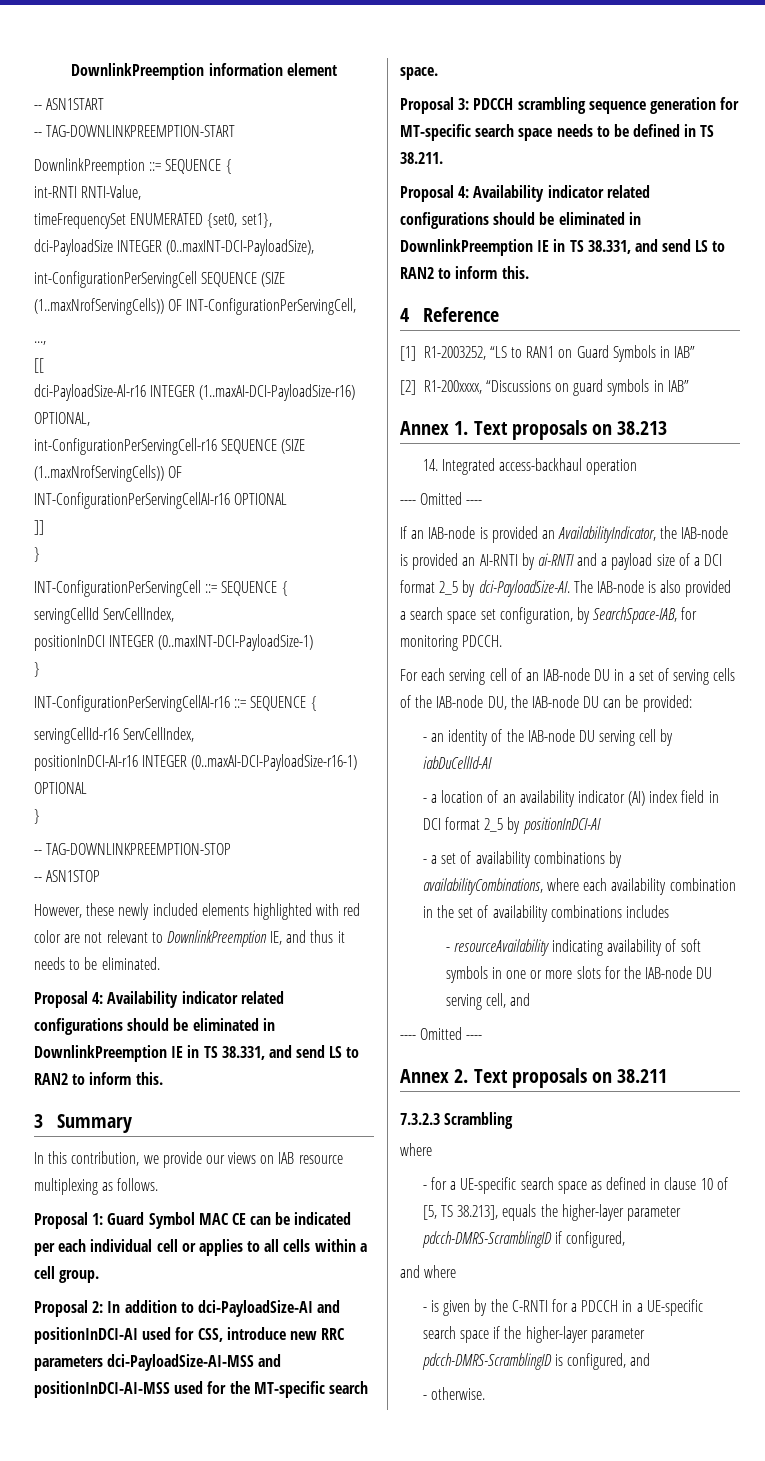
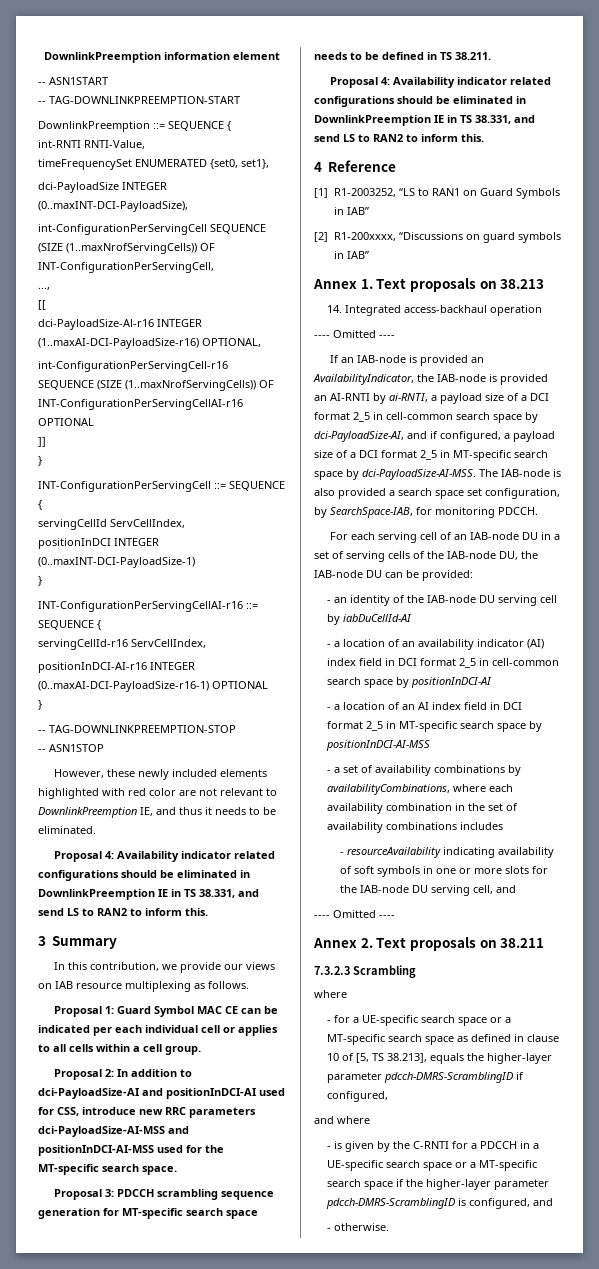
- If an IAB-node is provided an AvailabilityIndicator, the IAB-node is provided an AI-RNTI by ai-RNTI and a payload size of a DCI format 2_5 by dci-PayloadSize-AI.
+ If an IAB-node is provided an AvailabilityIndicator, the IAB-node is provided an AI-RNTI by ai-RNTI, a payload size of a DCI format 2_5 in cell-common search space by dci-PayloadSize-AI, and if configured, a payload size of a DCI format 2_5 in MT-specific search space by dci-PayloadSize-AI-MSS.
- - a location of an availability indicator (AI) index field in DCI format 2_5 by positionInDCI-AI
+ - a location of an availability indicator (AI) index field in DCI format 2_5 in cell-common search space by positionInDCI-AI
+ - a location of an AI index field in DCI format 2_5 in MT-specific search space by positionInDCI-AI-MSS
- - for a UE-specific search space as defined in clause 10 of [5, TS 38.213], equals the higher-layer parameter pdcch-DMRS-ScramblingID if configured,
+ - for a UE-specific search space or a MT-specific search space as defined in clause 10 of [5, TS 38.213], equals the higher-layer parameter pdcch-DMRS-ScramblingID if configured,
- - is given by the C-RNTI for a PDCCH in a UE-specific search space if the higher-layer parameter pdcch-DMRS-ScramblingID is configured, and
+ - is given by the C-RNTI for a PDCCH in a UE-specific search space or a MT-specific search space if the higher-layer parameter pdcch-DMRS-ScramblingID is configured, and

